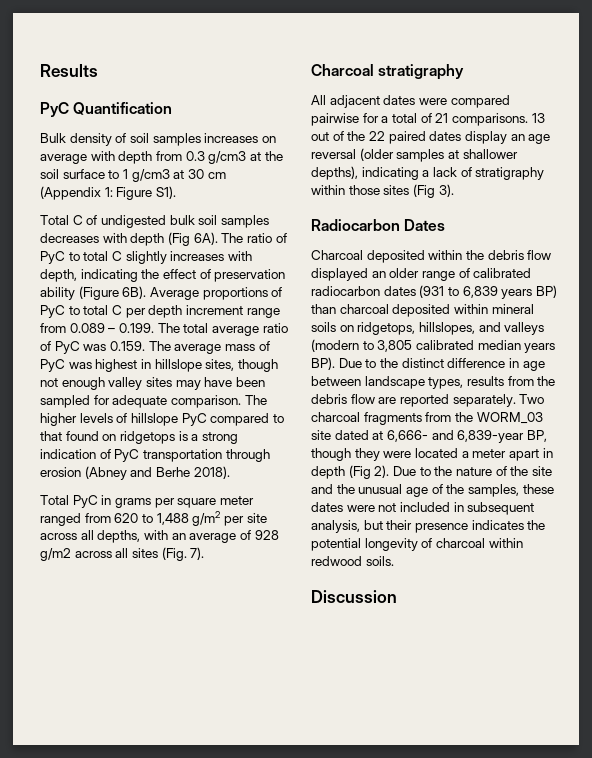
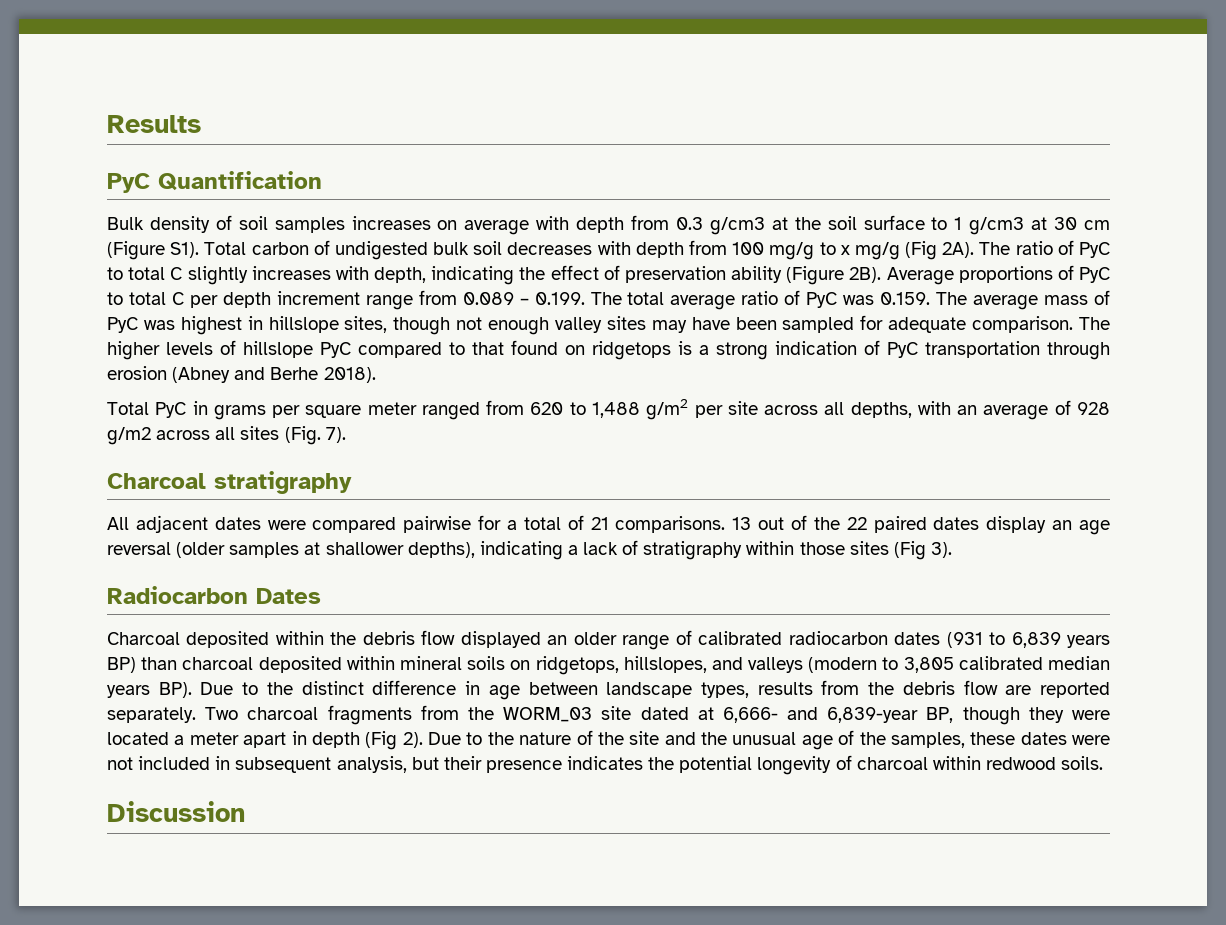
- Bulk density of soil samples increases on average with depth from 0.3 g/cm3 at the soil surface to 1 g/cm3 at 30 cm (Appendix 1: Figure S1).
- Total C of undigested bulk soil samples decreases with depth (Fig 6A).
+ Bulk density of soil samples increases on average with depth from 0.3 g/cm3 at the soil surface to 1 g/cm3 at 30 cm (Figure S1). Total carbon of undigested bulk soil decreases with depth from 100 mg/g to x mg/g (Fig 2A).
- The ratio of PyC to total C slightly increases with depth, indicating the effect of preservation ability (Figure 6B).
+ The ratio of PyC to total C slightly increases with depth, indicating the effect of preservation ability (Figure 2B).

